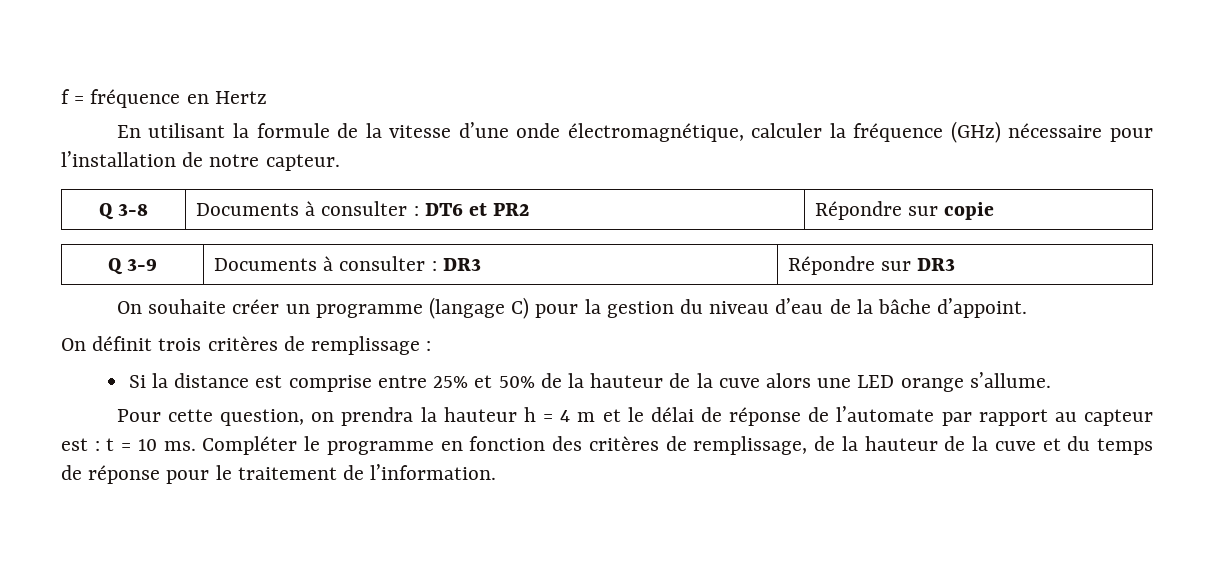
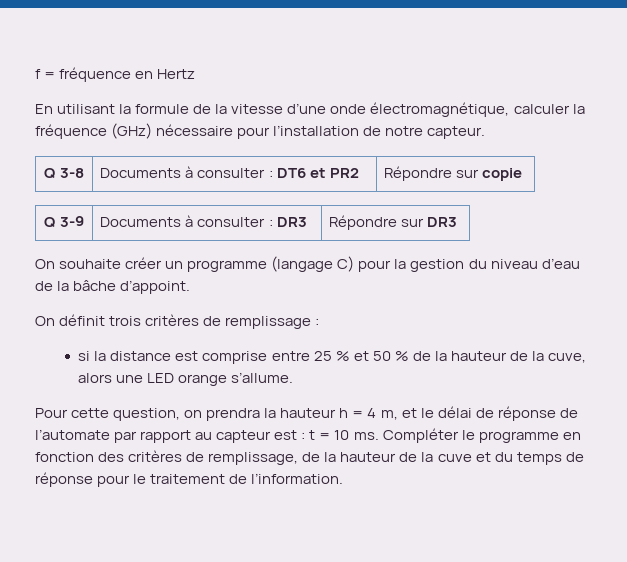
- Si la distance est comprise entre 25% et 50% de la hauteur de la cuve alors une LED orange s’allume.
+ si la distance est comprise entre 25 % et 50 % de la hauteur de la cuve, alors une LED orange s’allume.
- Pour cette question, on prendra la hauteur h = 4 m et le délai de réponse de l’automate par rapport au capteur est : t = 10 ms.
+ Pour cette question, on prendra la hauteur h = 4 m, et le délai de réponse de l’automate par rapport au capteur est : t = 10 ms.

